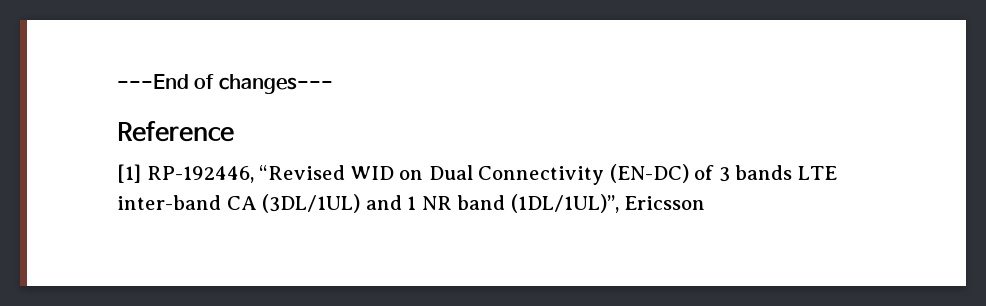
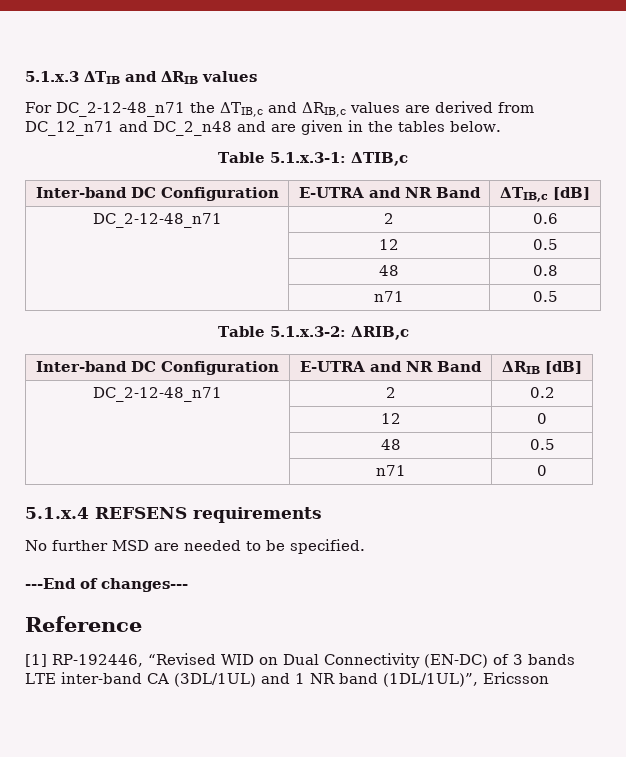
+ 5.1.x.3 ∆TIB and ∆RIB values
+ For DC_2-12-48_n71 the ΔTIB,c and ΔRIB,c values are derived from DC_12_n71 and DC_2_n48 and are given in the tables below.
+ Table 5.1.x.3-1: ΔTIB,c
+ Inter-band DC Configuration | E-UTRA and NR Band | ΔTIB,c [dB]
+ DC_2-12-48_n71 | 2 | 0.6
+ | 12 | 0.5
+ | 48 | 0.8
+ | n71 | 0.5
+ Table 5.1.x.3-2: ΔRIB,c
+ Inter-band DC Configuration | E-UTRA and NR Band | ΔRIB [dB]
+ DC_2-12-48_n71 | 2 | 0.2
+ | 12 | 0
+ | 48 | 0.5
+ | n71 | 0
+ 5.1.x.4 REFSENS requirements
+ No further MSD are needed to be specified.

